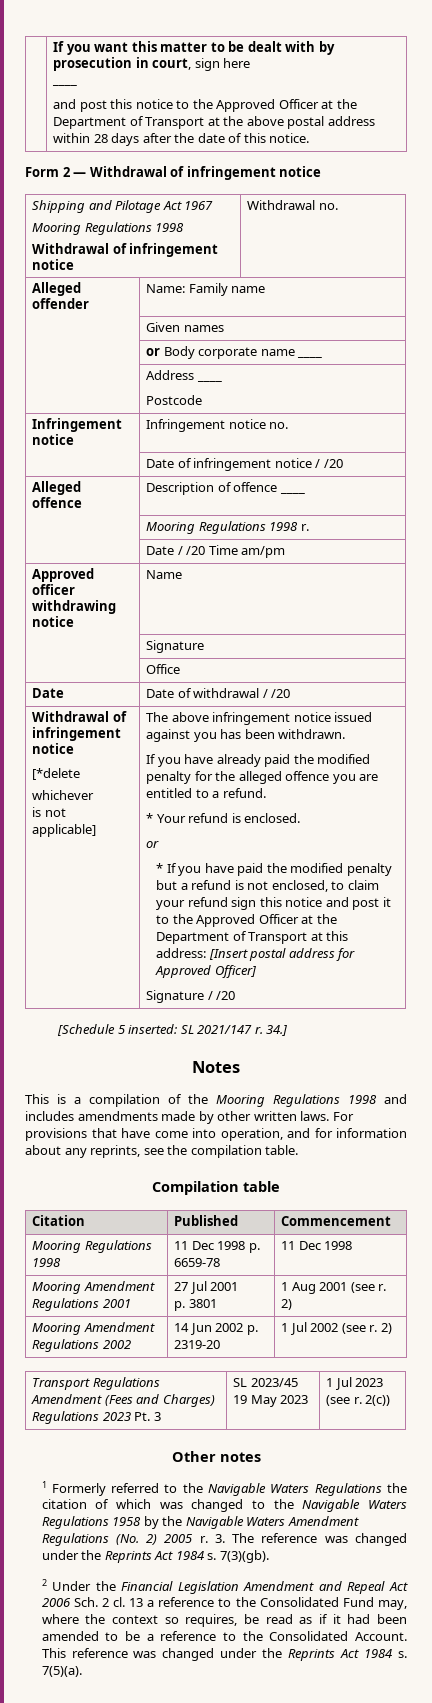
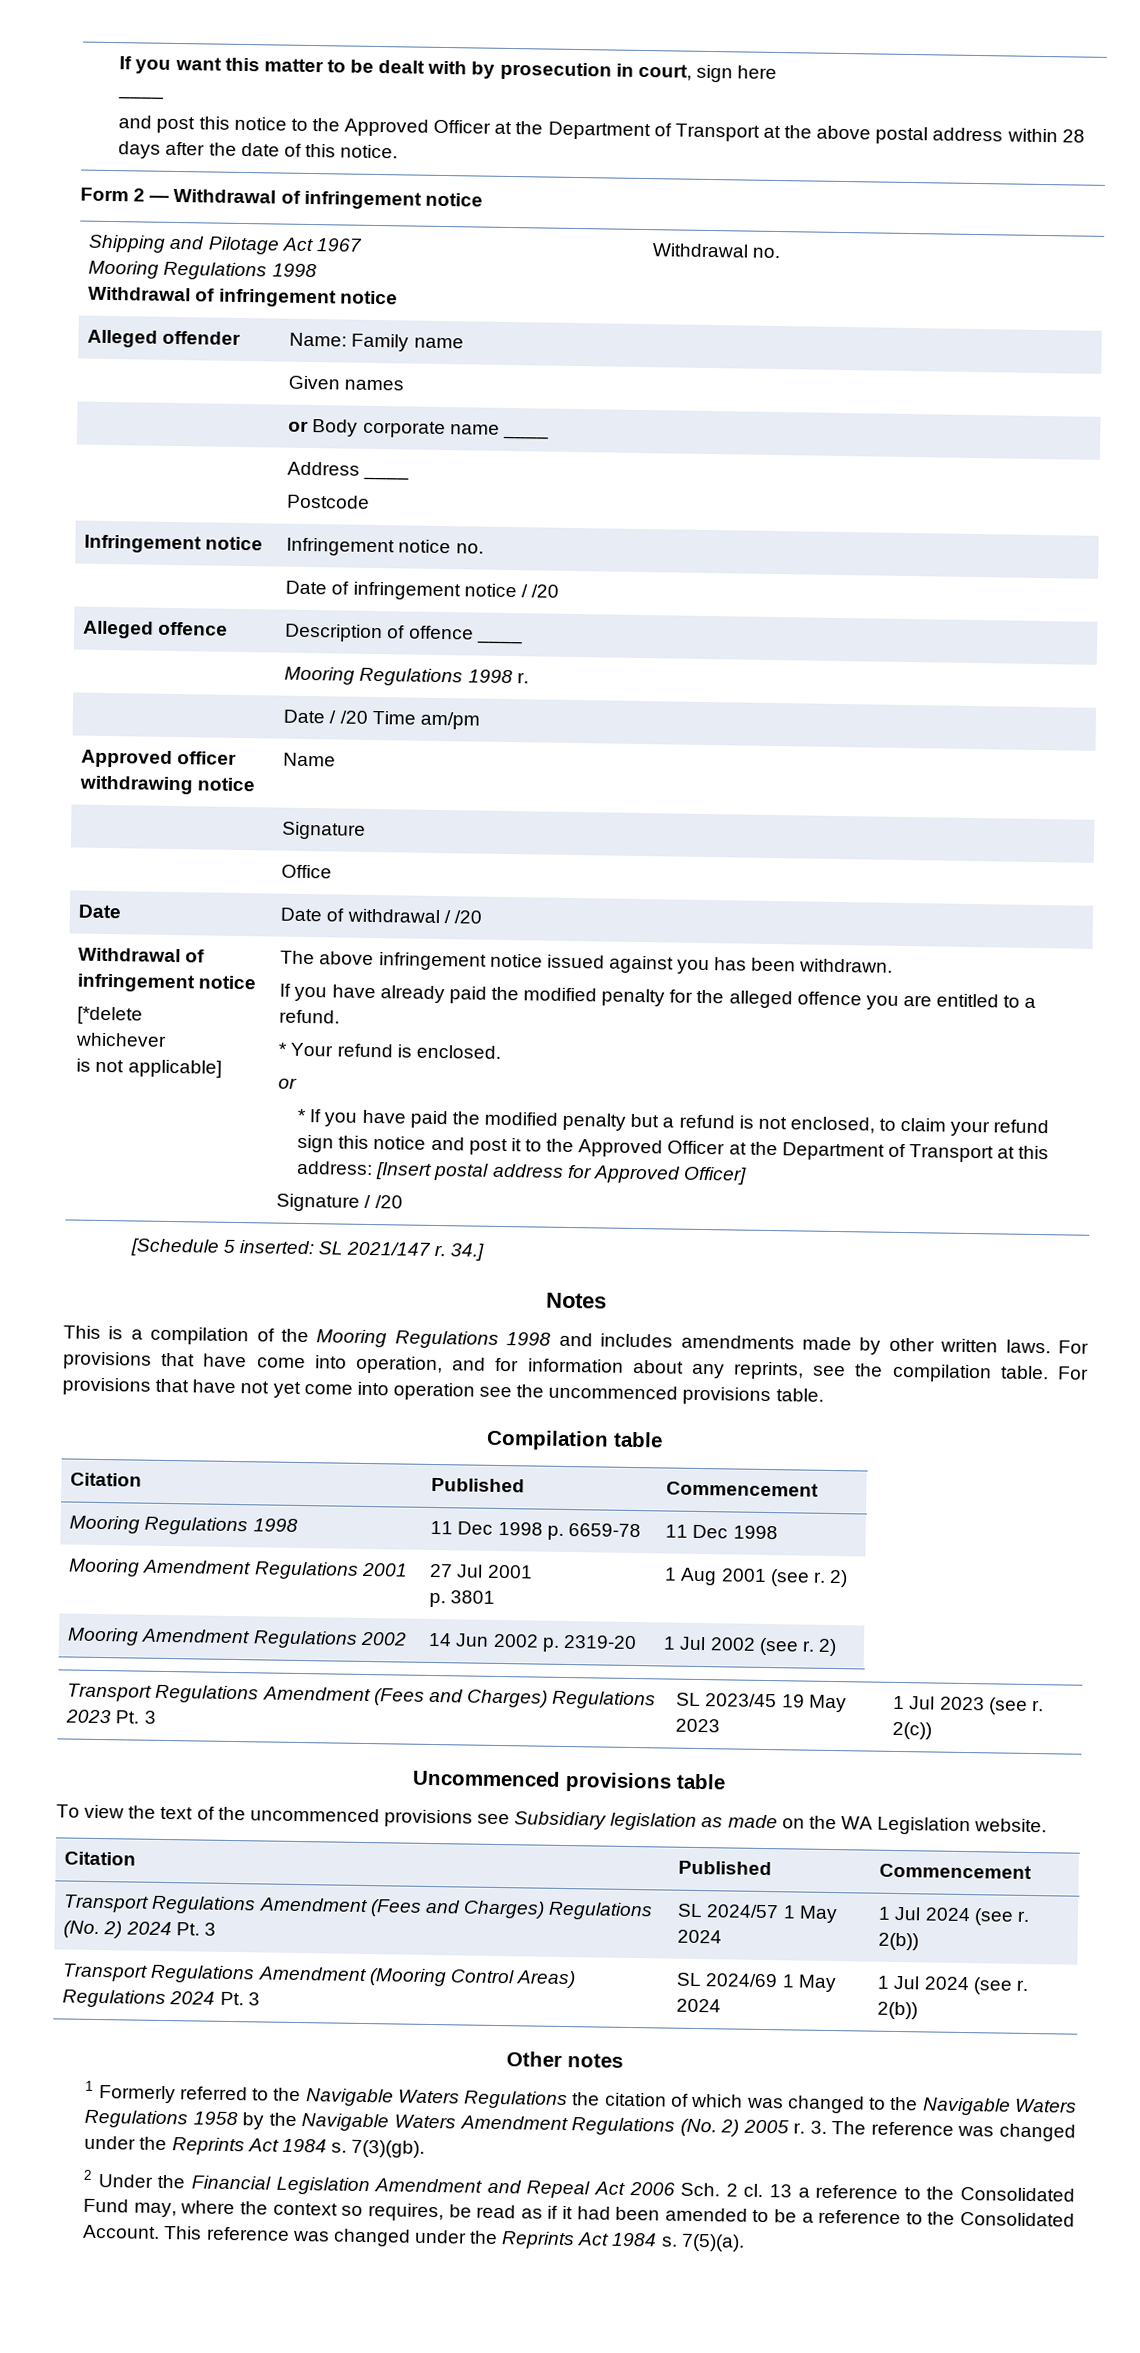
+ For provisions that have not yet come into operation see the uncommenced provisions table.
+ Uncommenced provisions table
+ To view the text of the uncommenced provisions see Subsidiary legislation as made on the WA Legislation website.
+ Citation | Published | Commencement
+ Transport Regulations Amendment (Fees and Charges) Regulations (No. 2) 2024 Pt. 3 | SL 2024/57 1 May 2024 | 1 Jul 2024 (see r. 2(b))
+ Transport Regulations Amendment (Mooring Control Areas) Regulations 2024 Pt. 3 | SL 2024/69 1 May 2024 | 1 Jul 2024 (see r. 2(b))

